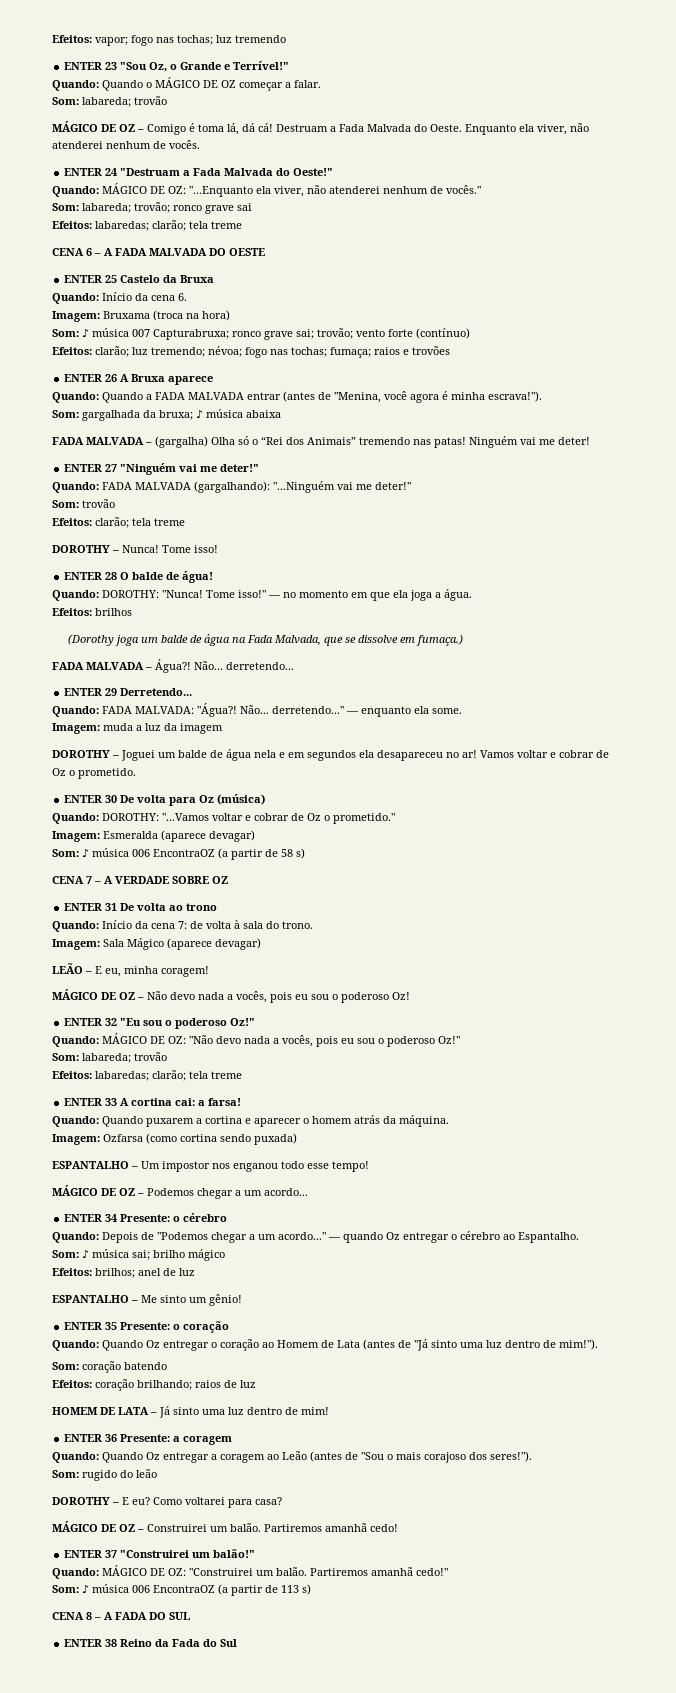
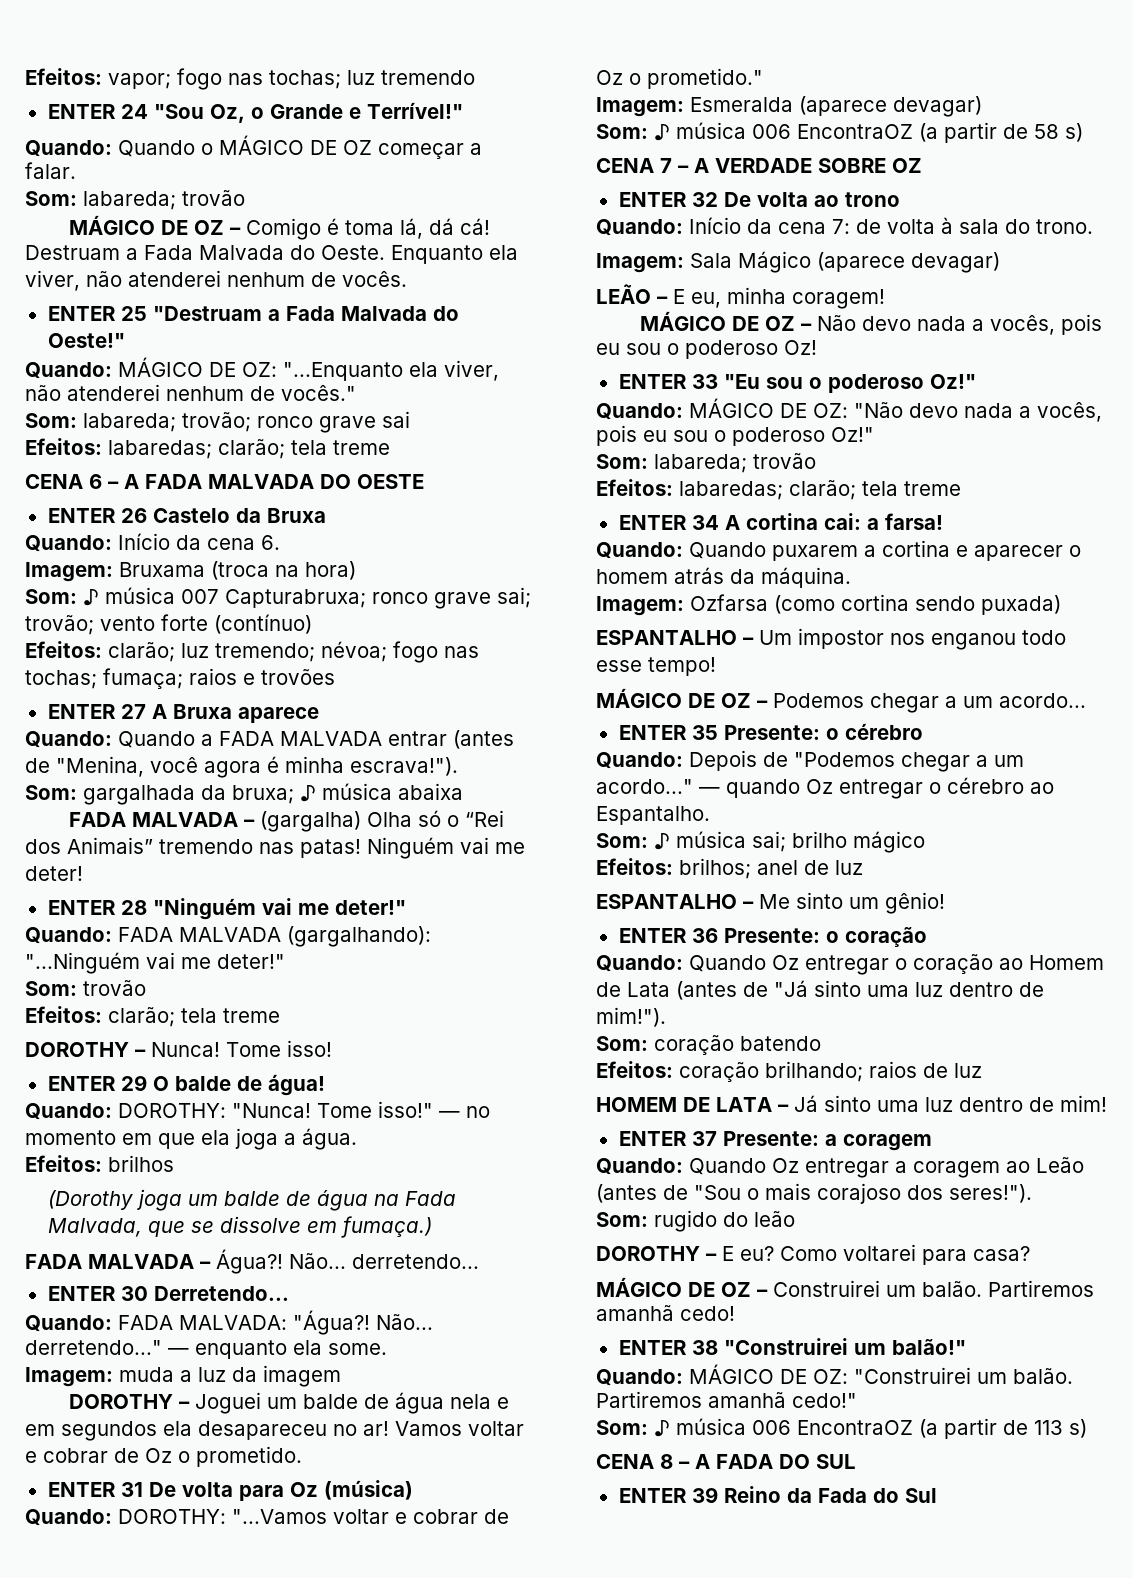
- ENTER 23 "Sou Oz, o Grande e Terrível!"
+ ENTER 24 "Sou Oz, o Grande e Terrível!"
- ENTER 24 "Destruam a Fada Malvada do Oeste!"
+ ENTER 25 "Destruam a Fada Malvada do Oeste!"
- ENTER 25 Castelo da Bruxa
+ ENTER 26 Castelo da Bruxa
- ENTER 26 A Bruxa aparece
+ ENTER 27 A Bruxa aparece
- ENTER 27 "Ninguém vai me deter!"
+ ENTER 28 "Ninguém vai me deter!"
- ENTER 28 O balde de água!
+ ENTER 29 O balde de água!
- ENTER 29 Derretendo...
+ ENTER 30 Derretendo...
- ENTER 30 De volta para Oz (música)
+ ENTER 31 De volta para Oz (música)
- ENTER 31 De volta ao trono
+ ENTER 32 De volta ao trono
- ENTER 32 "Eu sou o poderoso Oz!"
+ ENTER 33 "Eu sou o poderoso Oz!"
- ENTER 33 A cortina cai: a farsa!
+ ENTER 34 A cortina cai: a farsa!
- ENTER 34 Presente: o cérebro
+ ENTER 35 Presente: o cérebro
- ENTER 35 Presente: o coração
+ ENTER 36 Presente: o coração
- ENTER 36 Presente: a coragem
+ ENTER 37 Presente: a coragem
- ENTER 37 "Construirei um balão!"
+ ENTER 38 "Construirei um balão!"
- ENTER 38 Reino da Fada do Sul
+ ENTER 39 Reino da Fada do Sul

